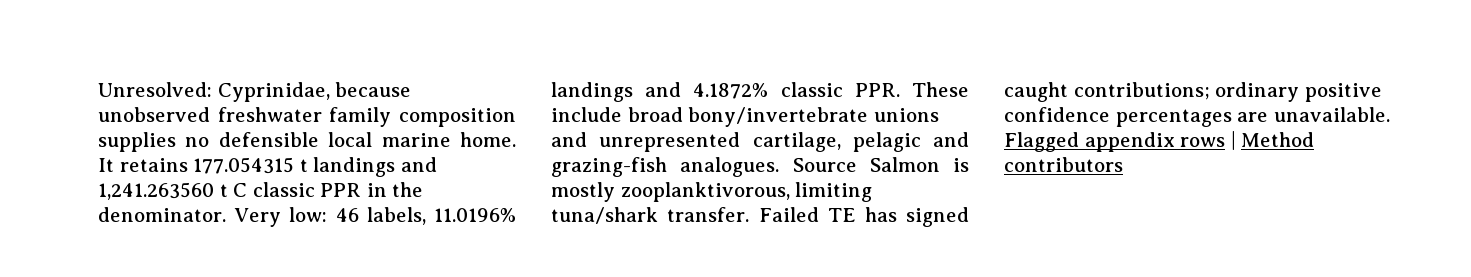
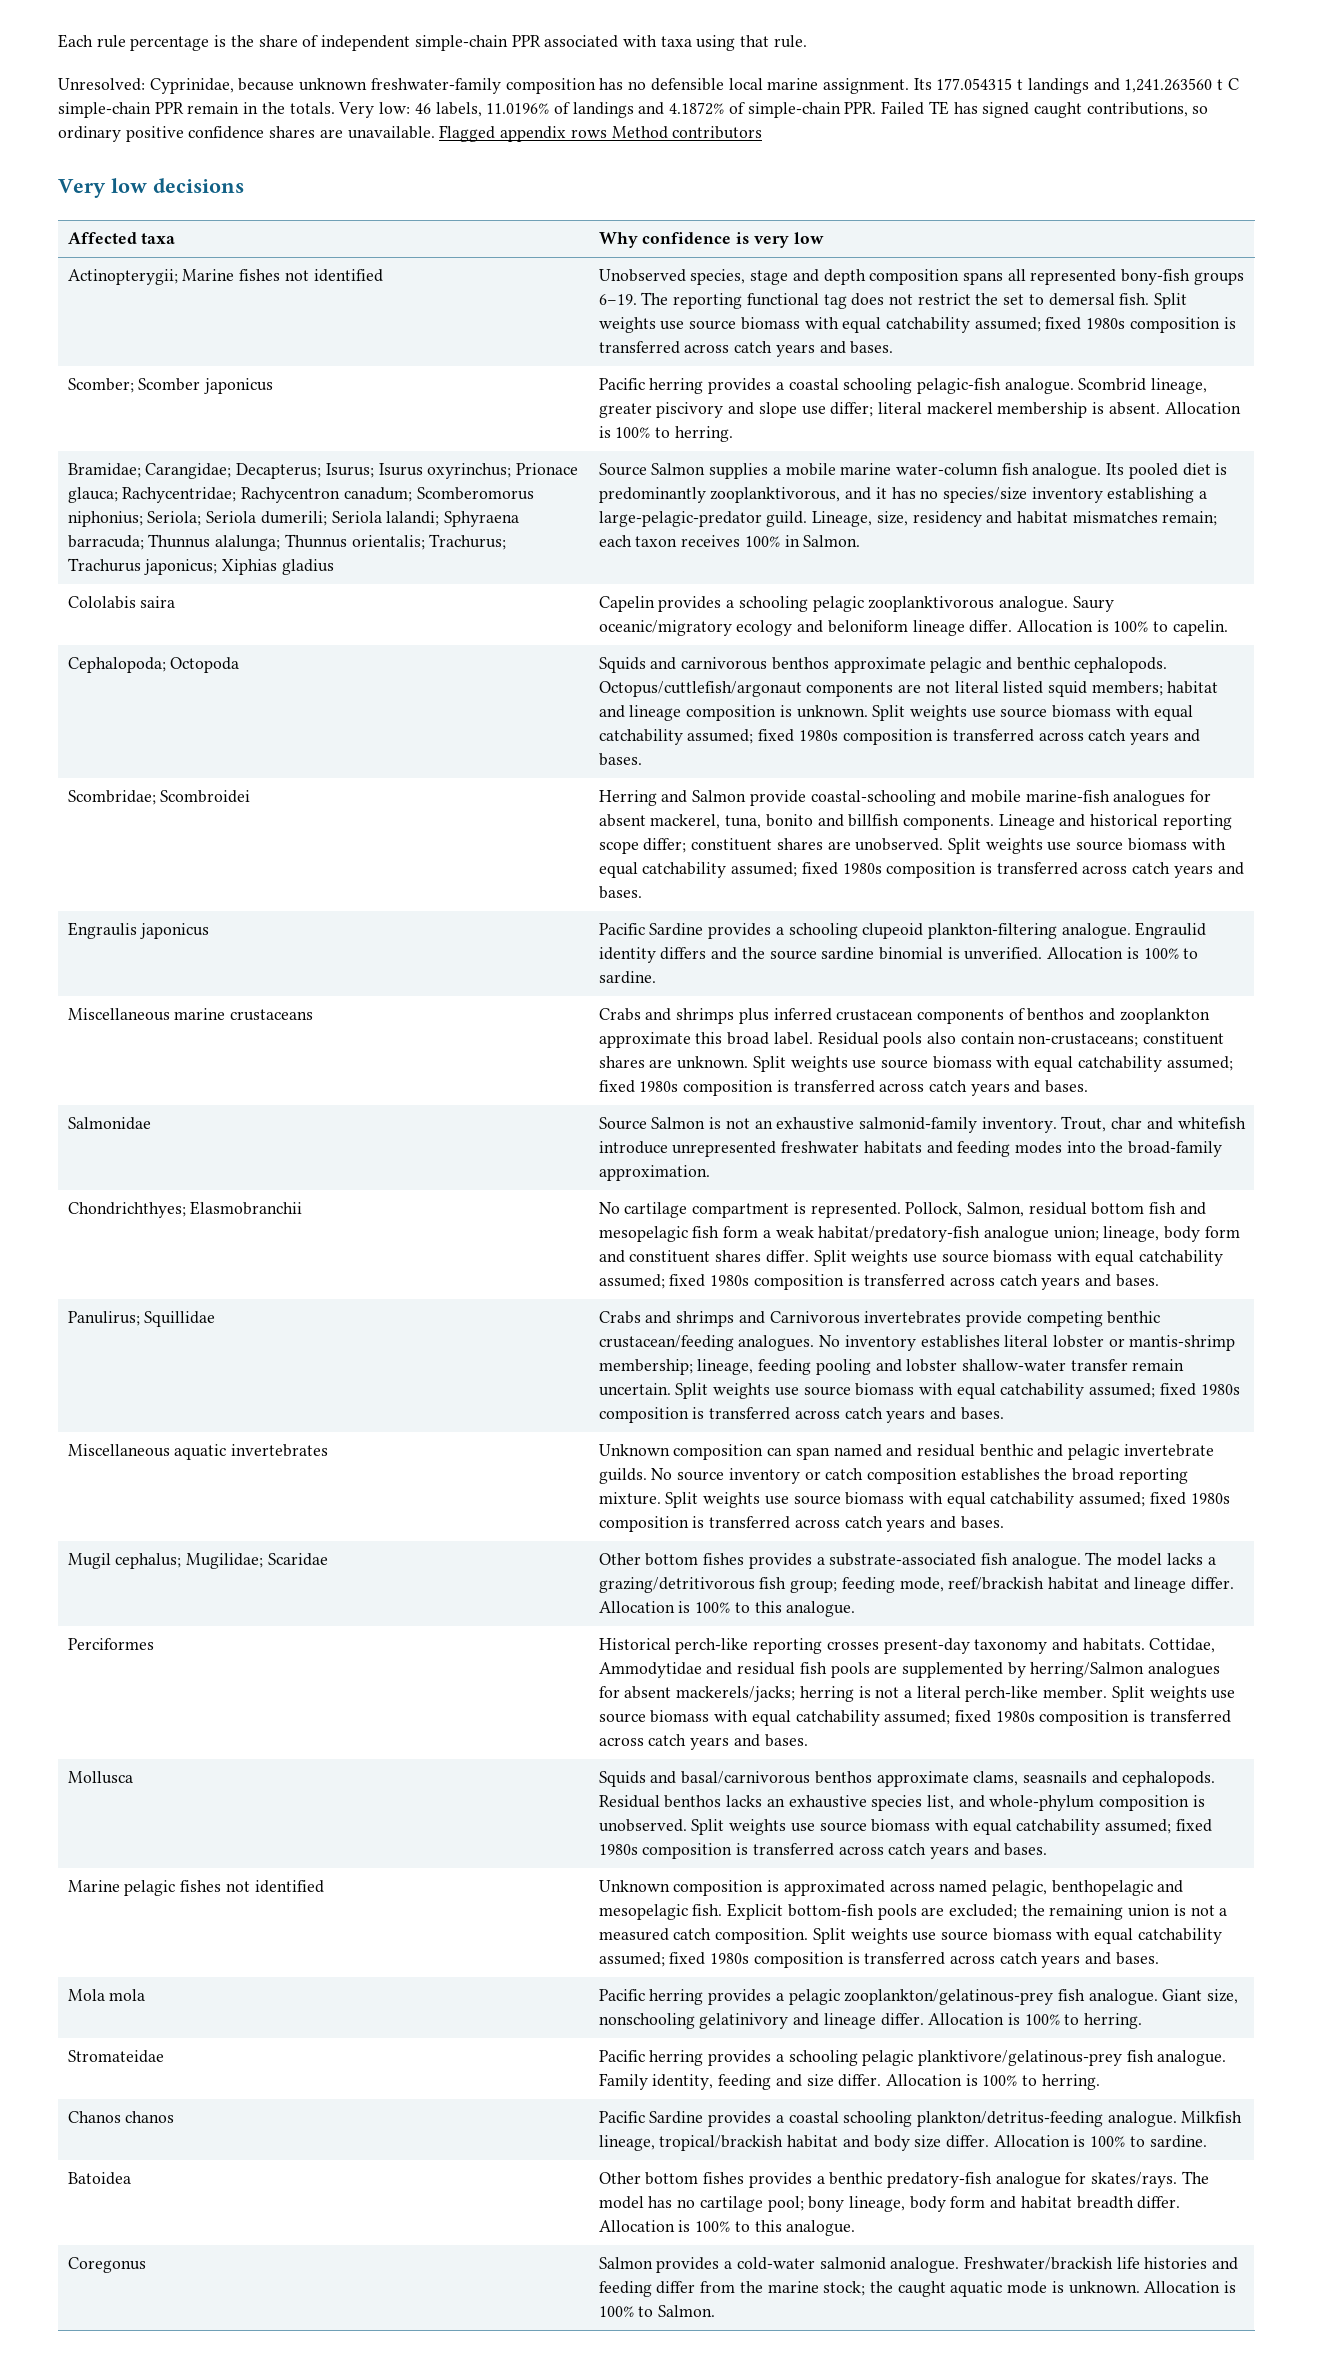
- Unresolved: Cyprinidae, because unobserved freshwater family composition supplies no defensible local marine home. It retains 177.054315 t landings and 1,241.263560 t C classic PPR in the denominator.
+ Each rule percentage is the share of independent simple-chain PPR associated with taxa using that rule.
+ Unresolved: Cyprinidae, because unknown freshwater-family composition has no defensible local marine assignment. Its 177.054315 t landings and 1,241.263560 t C simple-chain PPR remain in the totals.
- Very low: 46 labels, 11.0196% landings and 4.1872% classic PPR. These include broad bony/invertebrate unions and unrepresented cartilage, pelagic and grazing-fish analogues. Source Salmon is mostly zooplanktivorous, limiting tuna/shark transfer. Failed TE has signed caught contributions; ordinary positive confidence percentages are unavailable.
+ Very low: 46 labels, 11.0196% of landings and 4.1872% of simple-chain PPR. Failed TE has signed caught contributions, so ordinary positive confidence shares are unavailable.
- Flagged appendix rows | Method contributors
+ Flagged appendix rows Method contributors
+ Very low decisions
+ Affected taxa | Why confidence is very low
+ Actinopterygii; Marine fishes not identified | Unobserved species, stage and depth composition spans all represented bony-fish groups 6–19. The reporting functional tag does not restrict the set to demersal fish. Split weights use source biomass with equal catchability assumed; fixed 1980s composition is transferred across catch years and bases.
+ Scomber; Scomber japonicus | Pacific herring provides a coastal schooling pelagic-fish analogue. Scombrid lineage, greater piscivory and slope use differ; literal mackerel membership is absent. Allocation is 100% to herring.
+ Bramidae; Carangidae; Decapterus; Isurus; Isurus oxyrinchus; Prionace glauca; Rachycentridae; Rachycentron canadum; Scomberomorus niphonius; Seriola; Seriola dumerili; Seriola lalandi; Sphyraena barracuda; Thunnus alalunga; Thunnus orientalis; Trachurus; Trachurus japonicus; Xiphias gladius | Source Salmon supplies a mobile marine water-column fish analogue. Its pooled diet is predominantly zooplanktivorous, and it has no species/size inventory establishing a large-pelagic-predator guild. Lineage, size, residency and habitat mismatches remain; each taxon receives 100% in Salmon.
+ Cololabis saira | Capelin provides a schooling pelagic zooplanktivorous analogue. Saury oceanic/migratory ecology and beloniform lineage differ. Allocation is 100% to capelin.
+ Cephalopoda; Octopoda | Squids and carnivorous benthos approximate pelagic and benthic cephalopods. Octopus/cuttlefish/argonaut components are not literal listed squid members; habitat and lineage composition is unknown. Split weights use source biomass with equal catchability assumed; fixed 1980s composition is transferred across catch years and bases.
+ Scombridae; Scombroidei | Herring and Salmon provide coastal-schooling and mobile marine-fish analogues for absent mackerel, tuna, bonito and billfish components. Lineage and historical reporting scope differ; constituent shares are unobserved. Split weights use source biomass with equal catchability assumed; fixed 1980s composition is transferred across catch years and bases.
+ Engraulis japonicus | Pacific Sardine provides a schooling clupeoid plankton-filtering analogue. Engraulid identity differs and the source sardine binomial is unverified. Allocation is 100% to sardine.
+ Miscellaneous marine crustaceans | Crabs and shrimps plus inferred crustacean components of benthos and zooplankton approximate this broad label. Residual pools also contain non-crustaceans; constituent shares are unknown. Split weights use source biomass with equal catchability assumed; fixed 1980s composition is transferred across catch years and bases.
+ Salmonidae | Source Salmon is not an exhaustive salmonid-family inventory. Trout, char and whitefish introduce unrepresented freshwater habitats and feeding modes into the broad-family approximation.
+ Chondrichthyes; Elasmobranchii | No cartilage compartment is represented. Pollock, Salmon, residual bottom fish and mesopelagic fish form a weak habitat/predatory-fish analogue union; lineage, body form and constituent shares differ. Split weights use source biomass with equal catchability assumed; fixed 1980s composition is transferred across catch years and bases.
+ Panulirus; Squillidae | Crabs and shrimps and Carnivorous invertebrates provide competing benthic crustacean/feeding analogues. No inventory establishes literal lobster or mantis-shrimp membership; lineage, feeding pooling and lobster shallow-water transfer remain uncertain. Split weights use source biomass with equal catchability assumed; fixed 1980s composition is transferred across catch years and bases.
+ Miscellaneous aquatic invertebrates | Unknown composition can span named and residual benthic and pelagic invertebrate guilds. No source inventory or catch composition establishes the broad reporting mixture. Split weights use source biomass with equal catchability assumed; fixed 1980s composition is transferred across catch years and bases.
+ Mugil cephalus; Mugilidae; Scaridae | Other bottom fishes provides a substrate-associated fish analogue. The model lacks a grazing/detritivorous fish group; feeding mode, reef/brackish habitat and lineage differ. Allocation is 100% to this analogue.
+ Perciformes | Historical perch-like reporting crosses present-day taxonomy and habitats. Cottidae, Ammodytidae and residual fish pools are supplemented by herring/Salmon analogues for absent mackerels/jacks; herring is not a literal perch-like member. Split weights use source biomass with equal catchability assumed; fixed 1980s composition is transferred across catch years and bases.
+ Mollusca | Squids and basal/carnivorous benthos approximate clams, seasnails and cephalopods. Residual benthos lacks an exhaustive species list, and whole-phylum composition is unobserved. Split weights use source biomass with equal catchability assumed; fixed 1980s composition is transferred across catch years and bases.
+ Marine pelagic fishes not identified | Unknown composition is approximated across named pelagic, benthopelagic and mesopelagic fish. Explicit bottom-fish pools are excluded; the remaining union is not a measured catch composition. Split weights use source biomass with equal catchability assumed; fixed 1980s composition is transferred across catch years and bases.
+ Mola mola | Pacific herring provides a pelagic zooplankton/gelatinous-prey fish analogue. Giant size, nonschooling gelatinivory and lineage differ. Allocation is 100% to herring.
+ Stromateidae | Pacific herring provides a schooling pelagic planktivore/gelatinous-prey fish analogue. Family identity, feeding and size differ. Allocation is 100% to herring.
+ Chanos chanos | Pacific Sardine provides a coastal schooling plankton/detritus-feeding analogue. Milkfish lineage, tropical/brackish habitat and body size differ. Allocation is 100% to sardine.
+ Batoidea | Other bottom fishes provides a benthic predatory-fish analogue for skates/rays. The model has no cartilage pool; bony lineage, body form and habitat breadth differ. Allocation is 100% to this analogue.
+ Coregonus | Salmon provides a cold-water salmonid analogue. Freshwater/brackish life histories and feeding differ from the marine stock; the caught aquatic mode is unknown. Allocation is 100% to Salmon.

